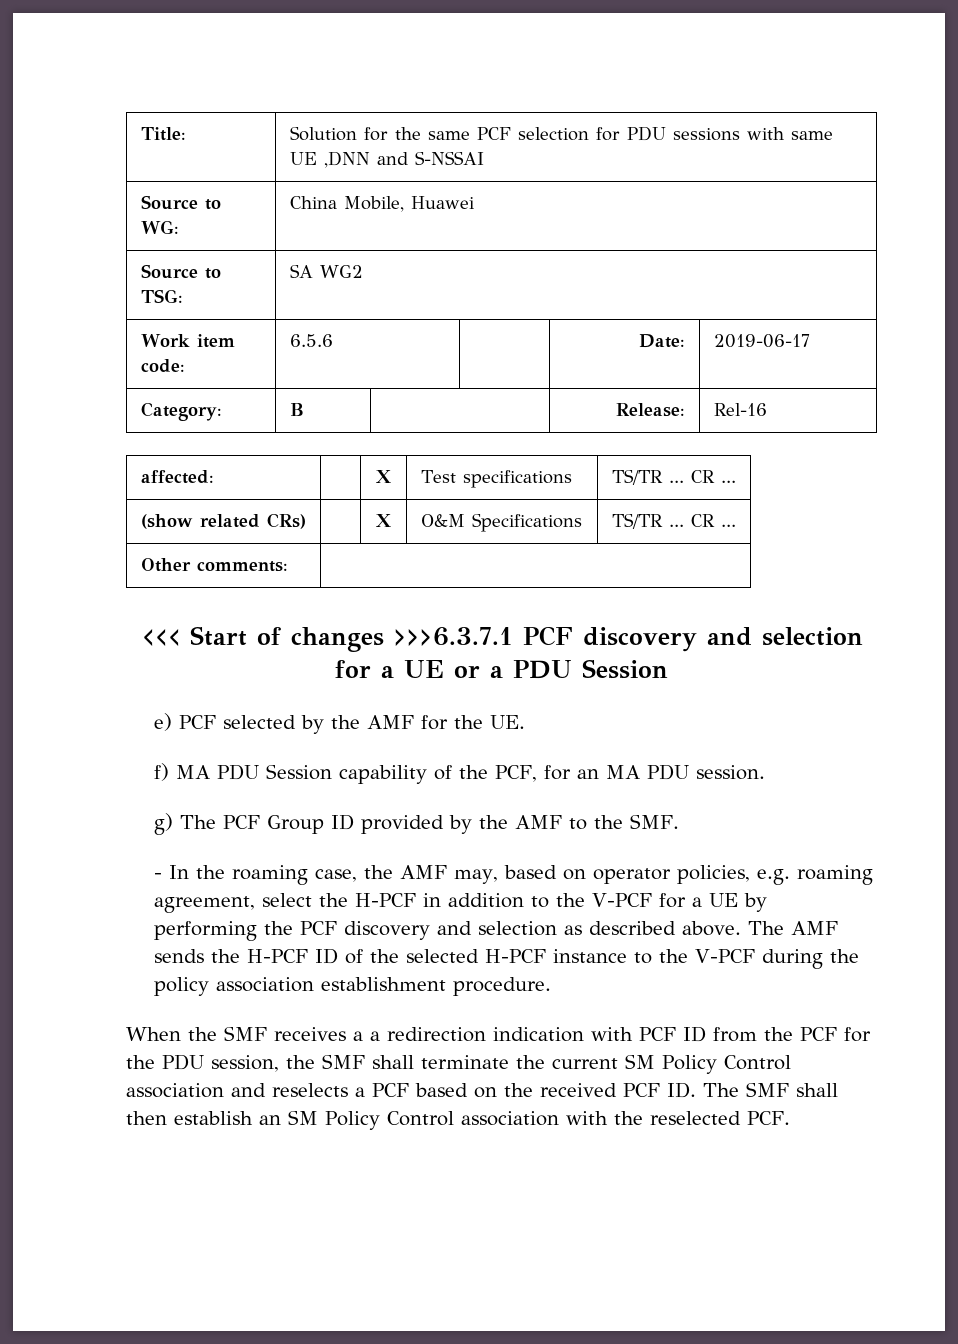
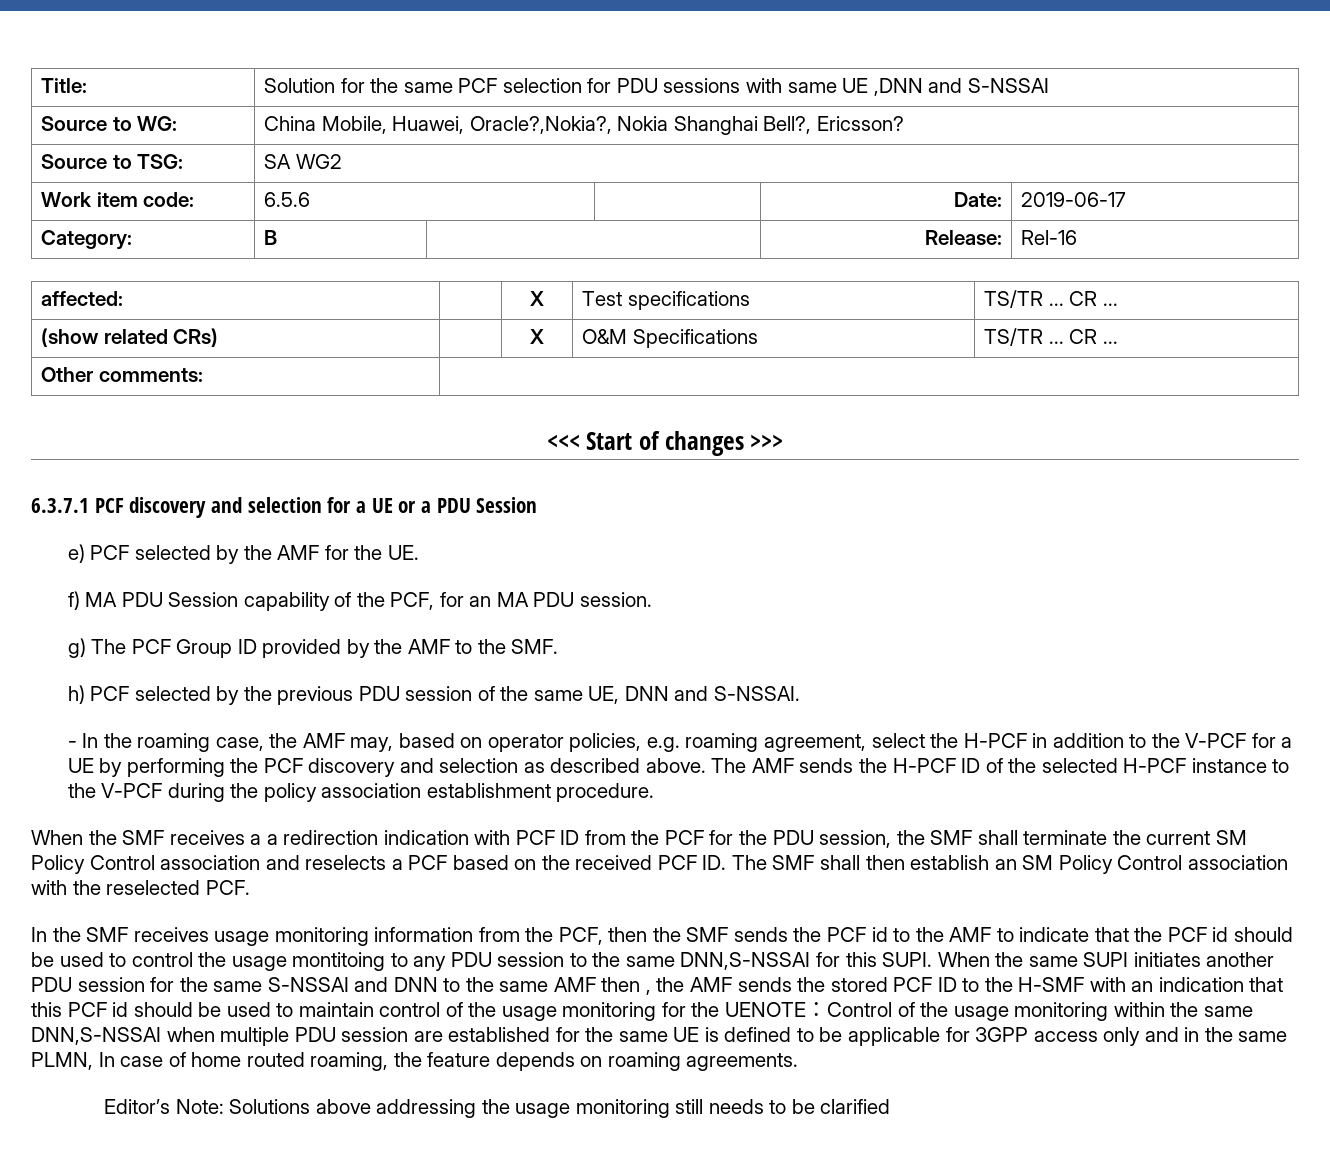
- Source to WG: | China Mobile, Huawei
+ Source to WG: | China Mobile, Huawei, Oracle?,Nokia?, Nokia Shanghai Bell?, Ericsson?
- <<< Start of changes >>>6.3.7.1 PCF discovery and selection for a UE or a PDU Session
+ <<< Start of changes >>>
+ 6.3.7.1 PCF discovery and selection for a UE or a PDU Session
+ h) PCF selected by the previous PDU session of the same UE, DNN and S-NSSAI.
+ In the SMF receives usage monitoring information from the PCF, then the SMF sends the PCF id to the AMF to indicate that the PCF id should be used to control the usage montitoing to any PDU session to the same DNN,S-NSSAI for this SUPI. When the same SUPI initiates another PDU session for the same S-NSSAI and DNN to the same AMF then , the AMF sends the stored PCF ID to the H-SMF with an indication that this PCF id should be used to maintain control of the usage monitoring for the UENOTE：Control of the usage monitoring within the same DNN,S-NSSAI when multiple PDU session are established for the same UE is defined to be applicable for 3GPP access only and in the same PLMN, In case of home routed roaming, the feature depends on roaming agreements.
+ Editor’s Note: Solutions above addressing the usage monitoring still needs to be clarified

